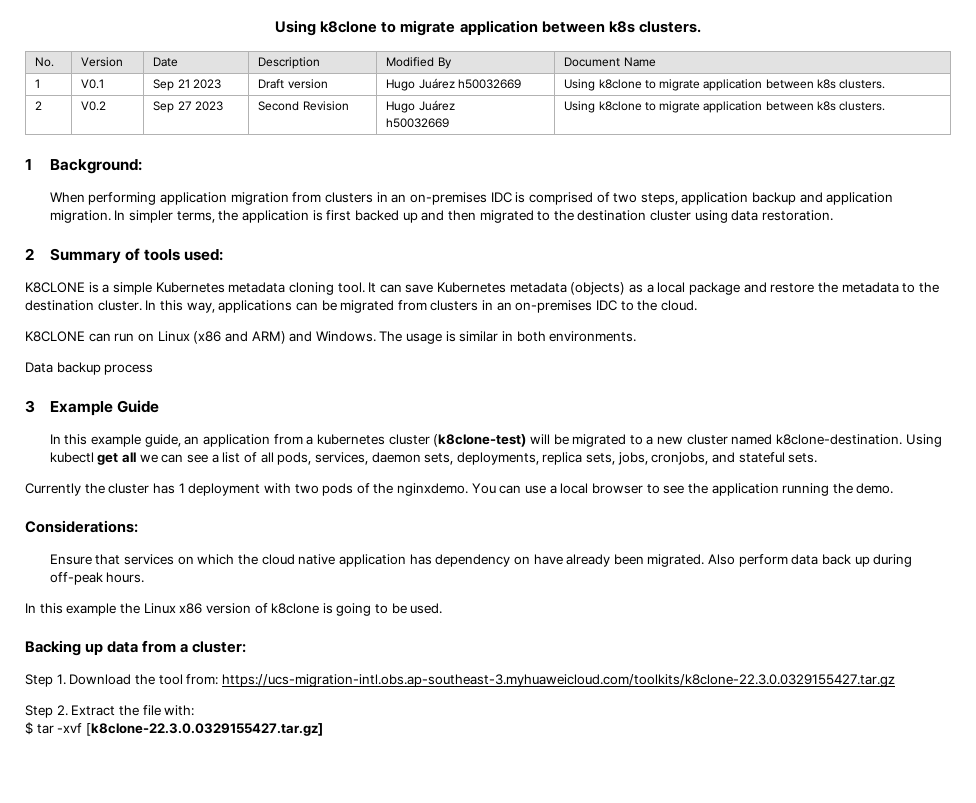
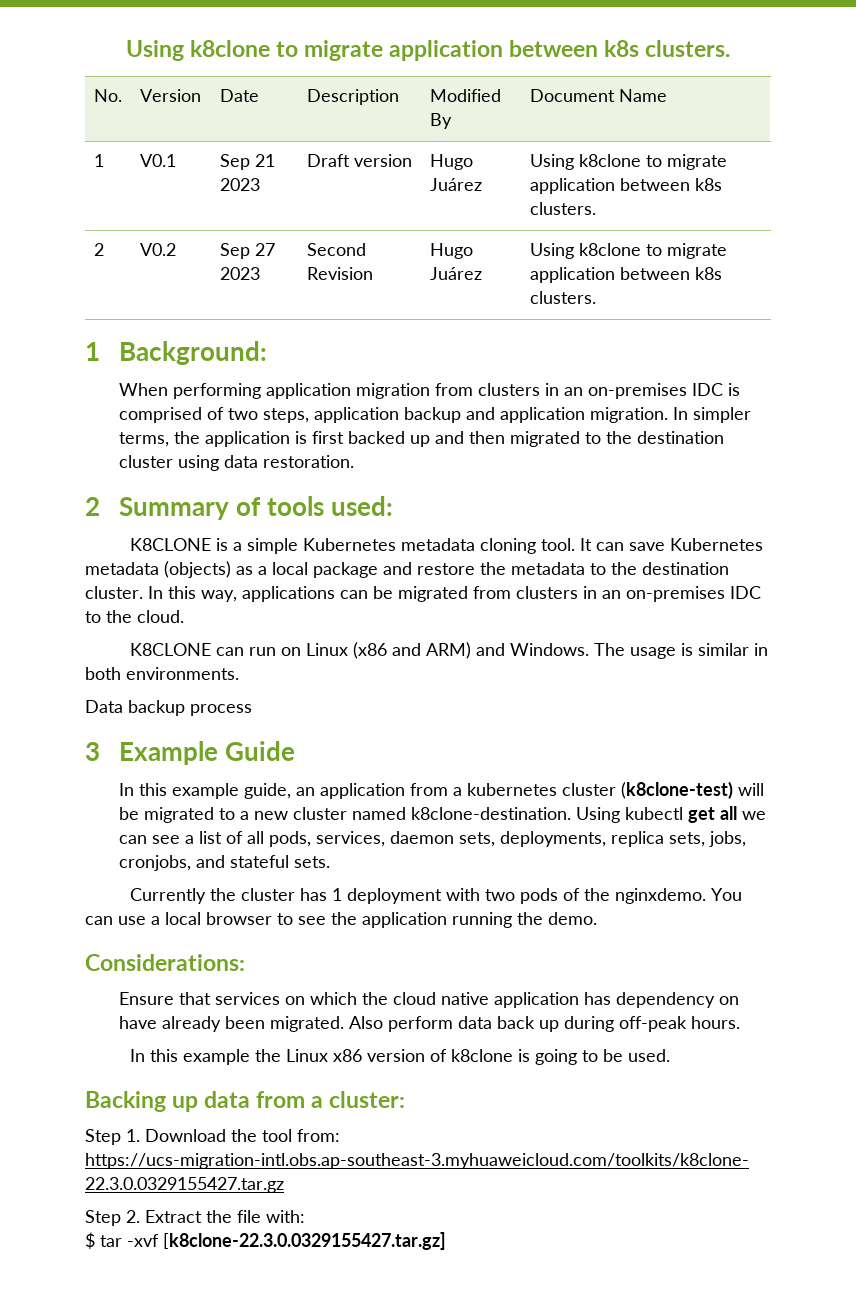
- 1 | V0.1 | Sep 21 2023 | Draft version | Hugo Juárez h50032669 | Using k8clone to migrate application between k8s clusters.
+ 1 | V0.1 | Sep 21 2023 | Draft version | Hugo Juárez | Using k8clone to migrate application between k8s clusters.
- 2 | V0.2 | Sep 27 2023 | Second Revision | Hugo Juárez
- h50032669 | Using k8clone to migrate application between k8s clusters.
+ 2 | V0.2 | Sep 27 2023 | Second Revision | Hugo Juárez | Using k8clone to migrate application between k8s clusters.

